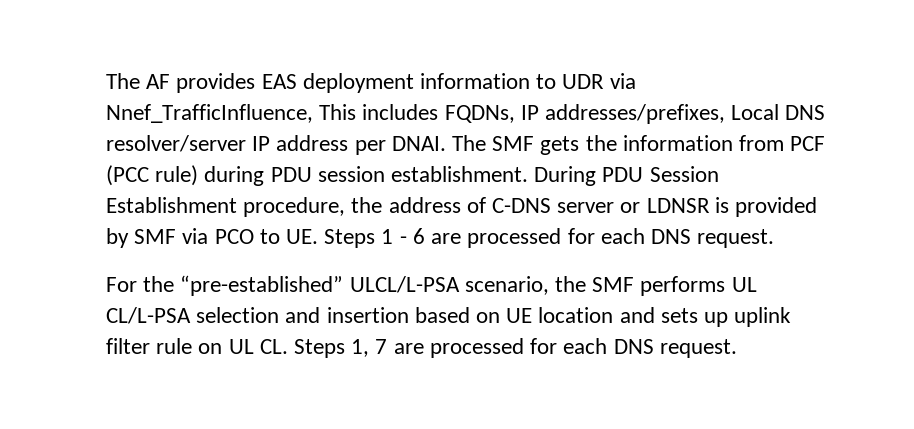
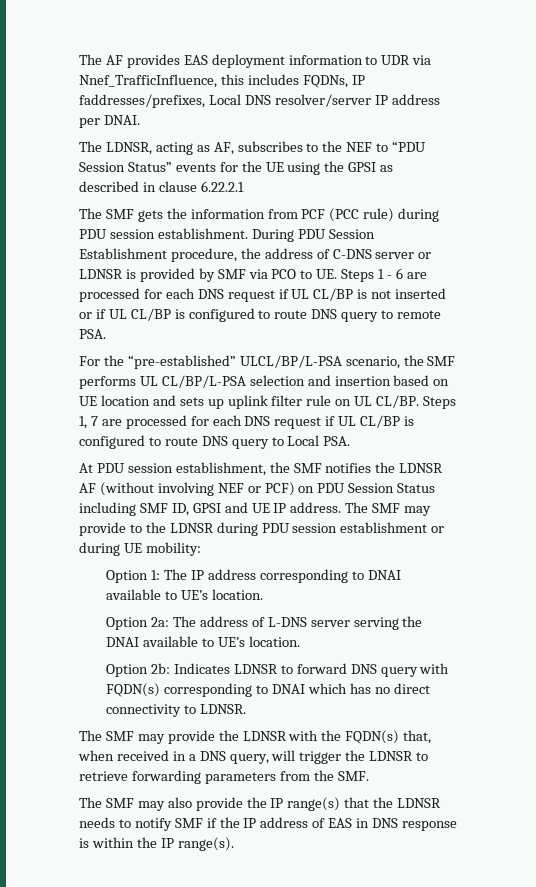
- The AF provides EAS deployment information to UDR via Nnef_TrafficInfluence, This includes FQDNs, IP addresses/prefixes, Local DNS resolver/server IP address per DNAI. The SMF gets the information from PCF (PCC rule) during PDU session establishment.
+ The AF provides EAS deployment information to UDR via Nnef_TrafficInfluence, this includes FQDNs, IP faddresses/prefixes, Local DNS resolver/server IP address per DNAI.
+ The LDNSR, acting as AF, subscribes to the NEF to “PDU Session Status” events for the UE using the GPSI as described in clause 6.22.2.1
+ The SMF gets the information from PCF (PCC rule) during PDU session establishment.
- During PDU Session Establishment procedure, the address of C-DNS server or LDNSR is provided by SMF via PCO to UE. Steps 1 - 6 are processed for each DNS request.
+ During PDU Session Establishment procedure, the address of C-DNS server or LDNSR is provided by SMF via PCO to UE. Steps 1 - 6 are processed for each DNS request if UL CL/BP is not inserted or if UL CL/BP is configured to route DNS query to remote PSA.
- For the “pre-established” ULCL/L-PSA scenario, the SMF performs UL CL/L-PSA selection and insertion based on UE location and sets up uplink filter rule on UL CL. Steps 1, 7 are processed for each DNS request.
+ For the “pre-established” ULCL/BP/L-PSA scenario, the SMF performs UL CL/BP/L-PSA selection and insertion based on UE location and sets up uplink filter rule on UL CL/BP. Steps 1, 7 are processed for each DNS request if UL CL/BP is configured to route DNS query to Local PSA.
+ At PDU session establishment, the SMF notifies the LDNSR AF (without involving NEF or PCF) on PDU Session Status including SMF ID, GPSI and UE IP address. The SMF may provide to the LDNSR during PDU session establishment or during UE mobility:
+ Option 1: The IP address corresponding to DNAI available to UE’s location.
+ Option 2a: The address of L-DNS server serving the DNAI available to UE’s location.
+ Option 2b: Indicates LDNSR to forward DNS query with FQDN(s) corresponding to DNAI which has no direct connectivity to LDNSR.
+ The SMF may provide the LDNSR with the FQDN(s) that, when received in a DNS query, will trigger the LDNSR to retrieve forwarding parameters from the SMF.
+ The SMF may also provide the IP range(s) that the LDNSR needs to notify SMF if the IP address of EAS in DNS response is within the IP range(s).

